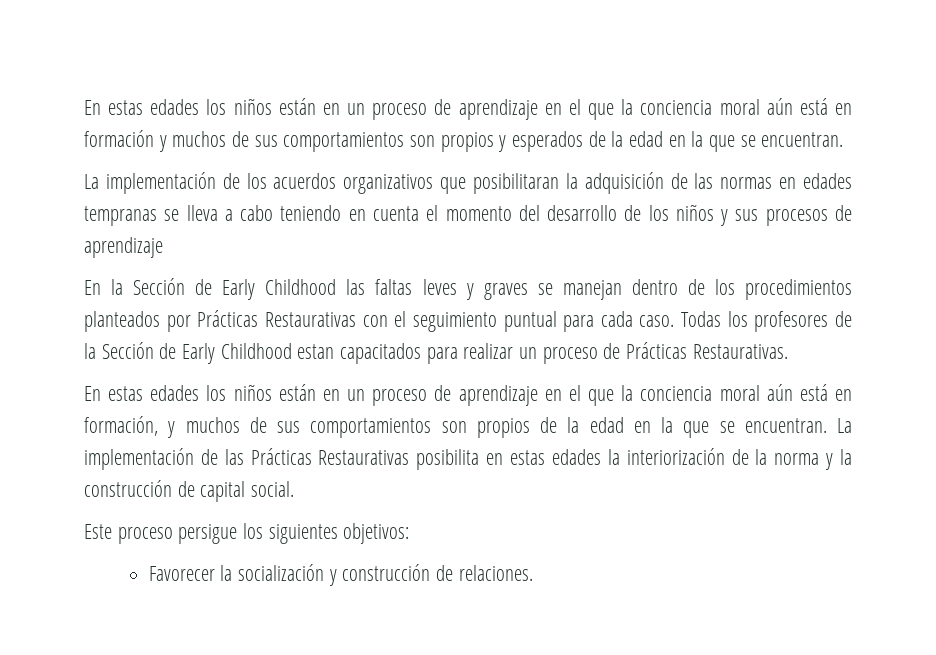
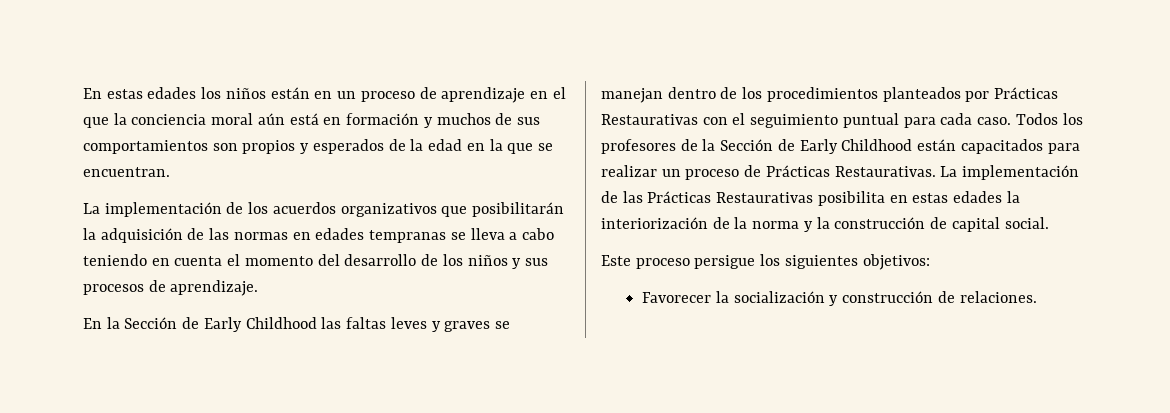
- La implementación de los acuerdos organizativos que posibilitaran la adquisición de las normas en edades tempranas se lleva a cabo teniendo en cuenta el momento del desarrollo de los niños y sus procesos de aprendizaje
+ La implementación de los acuerdos organizativos que posibilitarán la adquisición de las normas en edades tempranas se lleva a cabo teniendo en cuenta el momento del desarrollo de los niños y sus procesos de aprendizaje.
- Todas los profesores de la Sección de Early Childhood estan capacitados para realizar un proceso de Prácticas Restaurativas.
- En estas edades los niños están en un proceso de aprendizaje en el que la conciencia moral aún está en formación, y muchos de sus comportamientos son propios de la edad en la que se encuentran.
+ Todos los profesores de la Sección de Early Childhood están capacitados para realizar un proceso de Prácticas Restaurativas.

